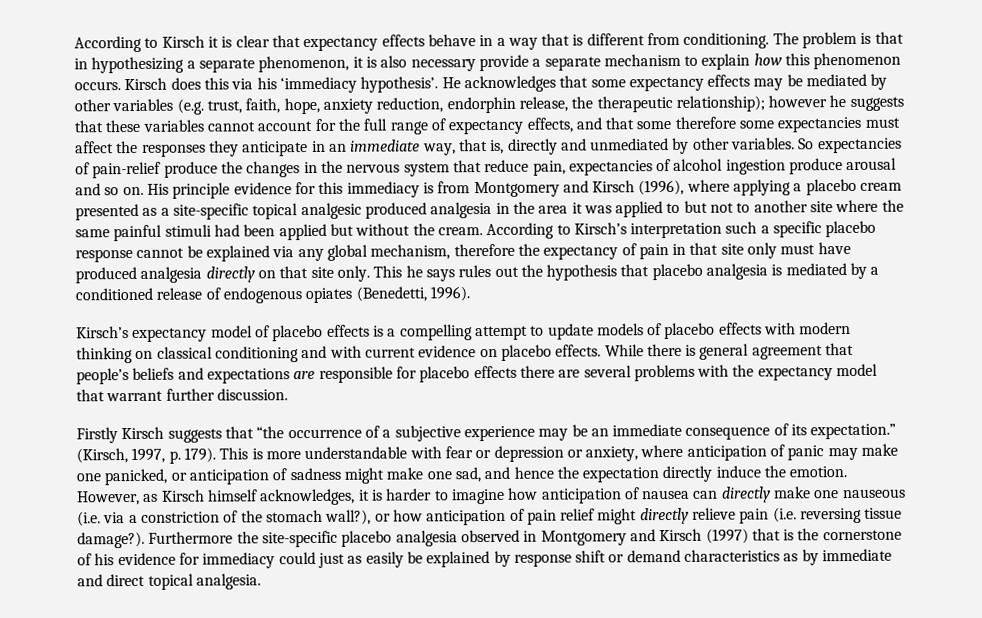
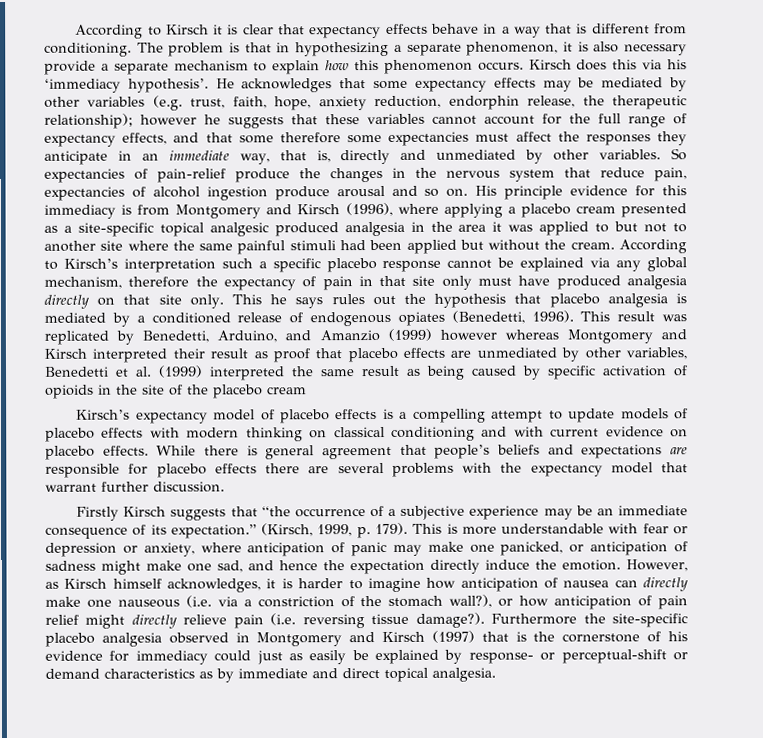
+ This result was replicated by Benedetti, Arduino, and Amanzio (1999) however whereas Montgomery and Kirsch interpreted their result as proof that placebo effects are unmediated by other variables, Benedetti et al. (1999) interpreted the same result as being caused by specific activation of opioids in the site of the placebo cream
- (Kirsch, 1997, p. 179).
+ (Kirsch, 1999, p. 179).
- Furthermore the site-specific placebo analgesia observed in Montgomery and Kirsch (1997) that is the cornerstone of his evidence for immediacy could just as easily be explained by response shift or demand characteristics as by immediate and direct topical analgesia.
+ Furthermore the site-specific placebo analgesia observed in Montgomery and Kirsch (1997) that is the cornerstone of his evidence for immediacy could just as easily be explained by response- or perceptual-shift or demand characteristics as by immediate and direct topical analgesia.

